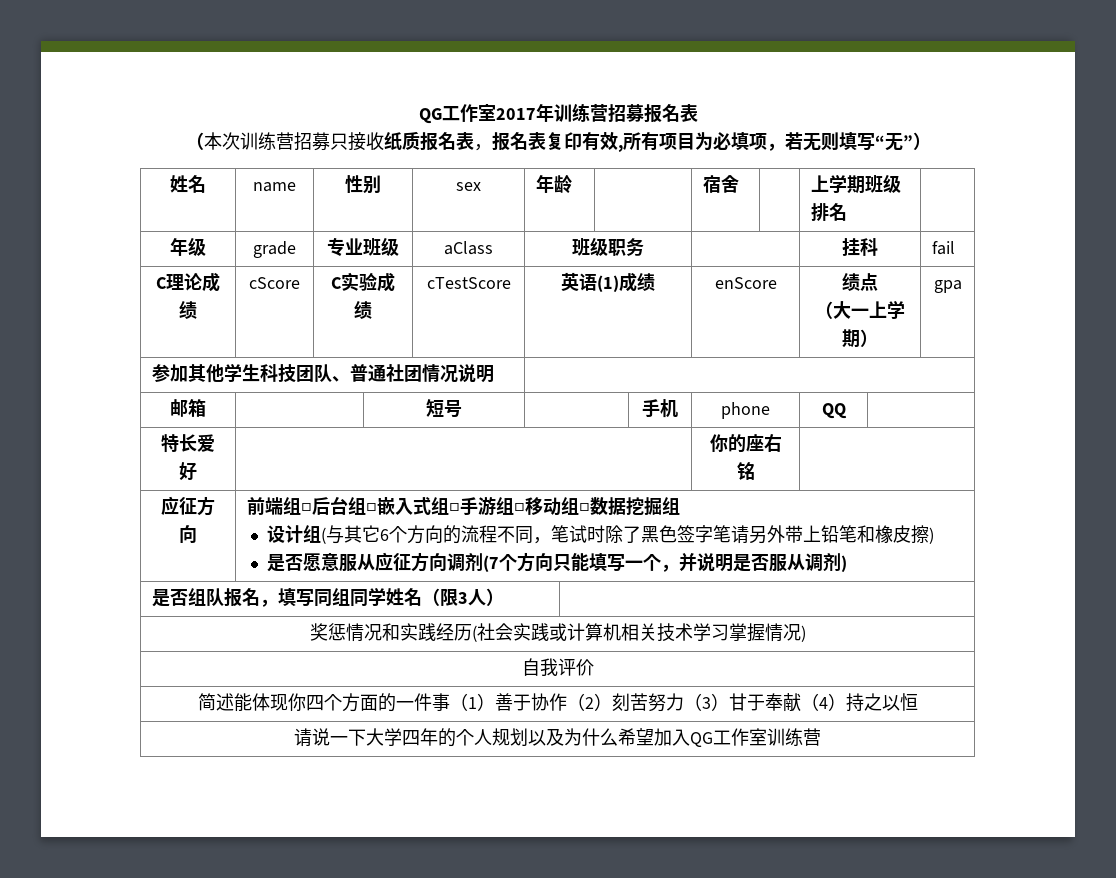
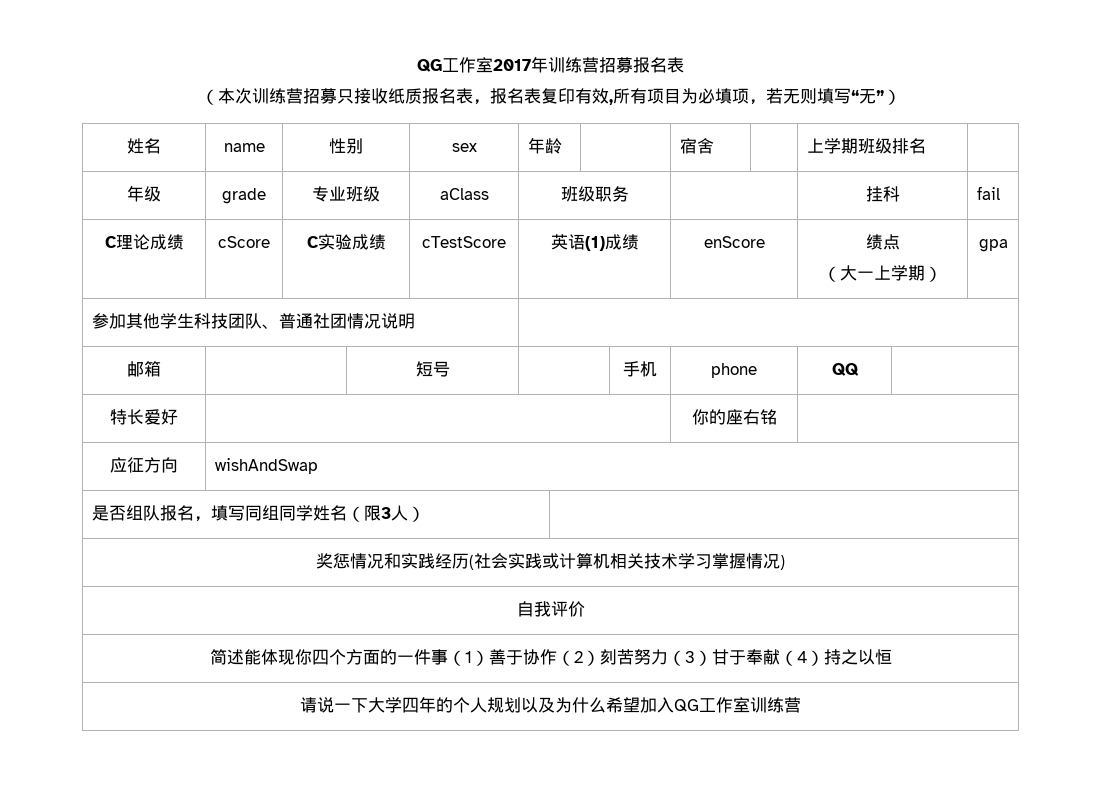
- 前端组□后台组□嵌入式组□手游组□移动组□数据挖掘组
- 设计组(与其它6个方向的流程不同，笔试时除了黑色签字笔请另外带上铅笔和橡皮擦)
- 是否愿意服从应征方向调剂(7个方向只能填写一个，并说明是否服从调剂)
+ wishAndSwap

